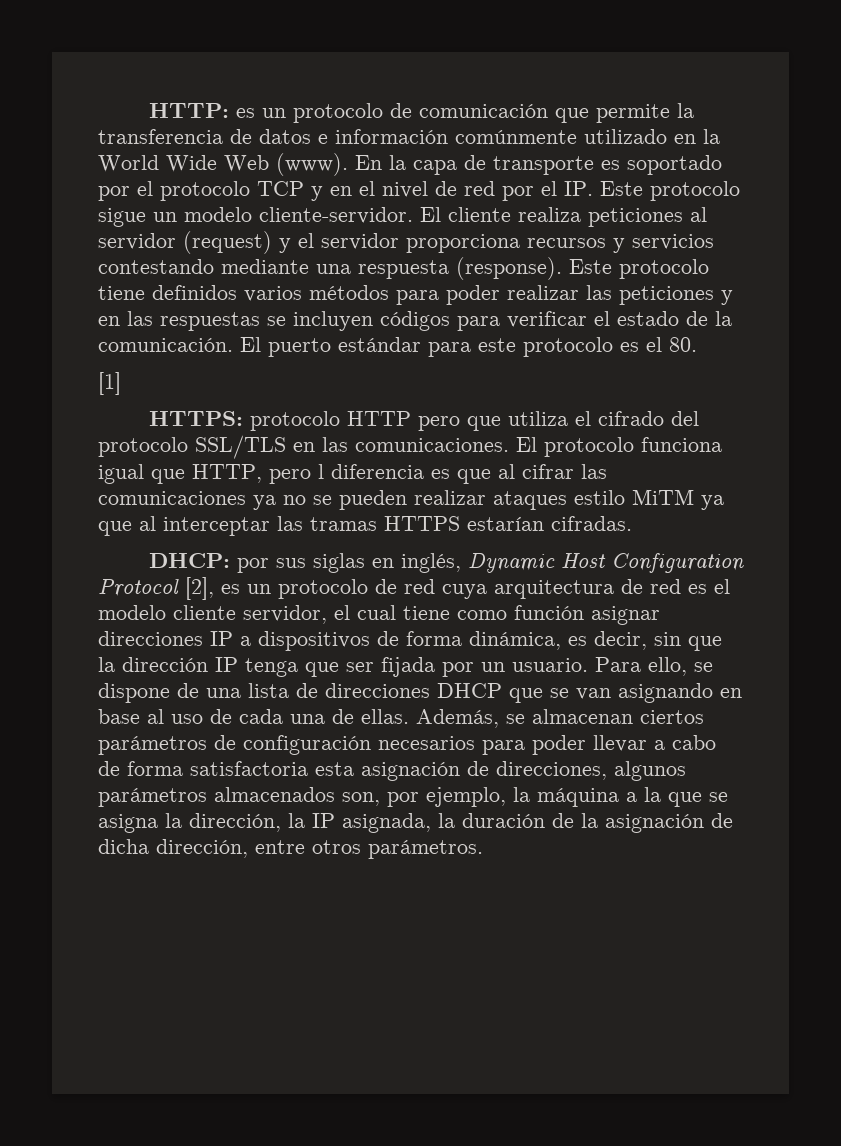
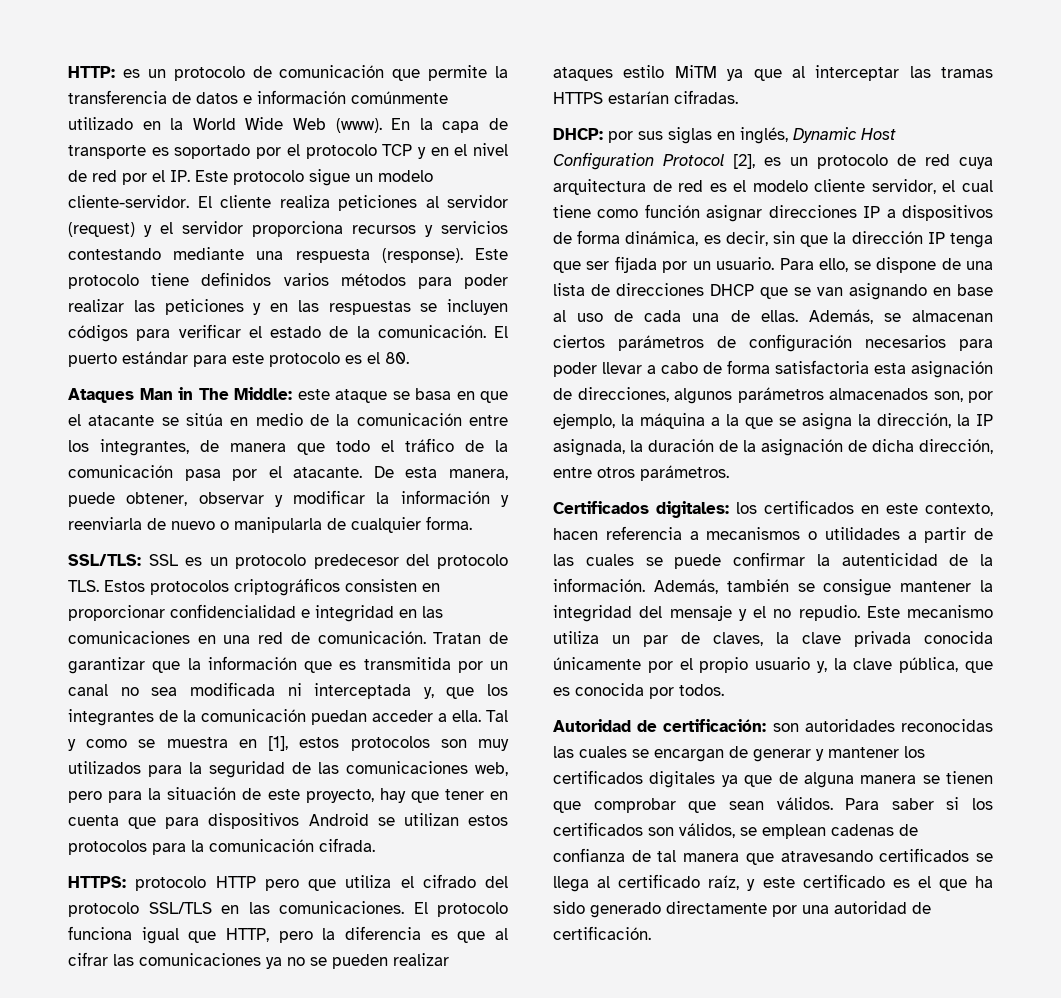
- [1]
+ Ataques Man in The Middle: este ataque se basa en que el atacante se sitúa en medio de la comunicación entre los integrantes, de manera que todo el tráfico de la comunicación pasa por el atacante. De esta manera, puede obtener, observar y modificar la información y reenviarla de nuevo o manipularla de cualquier forma.
+ SSL/TLS: SSL es un protocolo predecesor del protocolo TLS. Estos protocolos criptográficos consisten en proporcionar confidencialidad e integridad en las comunicaciones en una red de comunicación. Tratan de garantizar que la información que es transmitida por un canal no sea modificada ni interceptada y, que los integrantes de la comunicación puedan acceder a ella. Tal y como se muestra en [1], estos protocolos son muy utilizados para la seguridad de las comunicaciones web, pero para la situación de este proyecto, hay que tener en cuenta que para dispositivos Android se utilizan estos protocolos para la comunicación cifrada.
- El protocolo funciona igual que HTTP, pero l diferencia es que al cifrar las comunicaciones ya no se pueden realizar ataques estilo MiTM ya que al interceptar las tramas HTTPS estarían cifradas.
+ El protocolo funciona igual que HTTP, pero la diferencia es que al cifrar las comunicaciones ya no se pueden realizar ataques estilo MiTM ya que al interceptar las tramas HTTPS estarían cifradas.
+ Certificados digitales: los certificados en este contexto, hacen referencia a mecanismos o utilidades a partir de las cuales se puede confirmar la autenticidad de la información. Además, también se consigue mantener la integridad del mensaje y el no repudio. Este mecanismo utiliza un par de claves, la clave privada conocida únicamente por el propio usuario y, la clave pública, que es conocida por todos.
+ Autoridad de certificación: son autoridades reconocidas las cuales se encargan de generar y mantener los certificados digitales ya que de alguna manera se tienen que comprobar que sean válidos. Para saber si los certificados son válidos, se emplean cadenas de confianza de tal manera que atravesando certificados se llega al certificado raíz, y este certificado es el que ha sido generado directamente por una autoridad de certificación.

